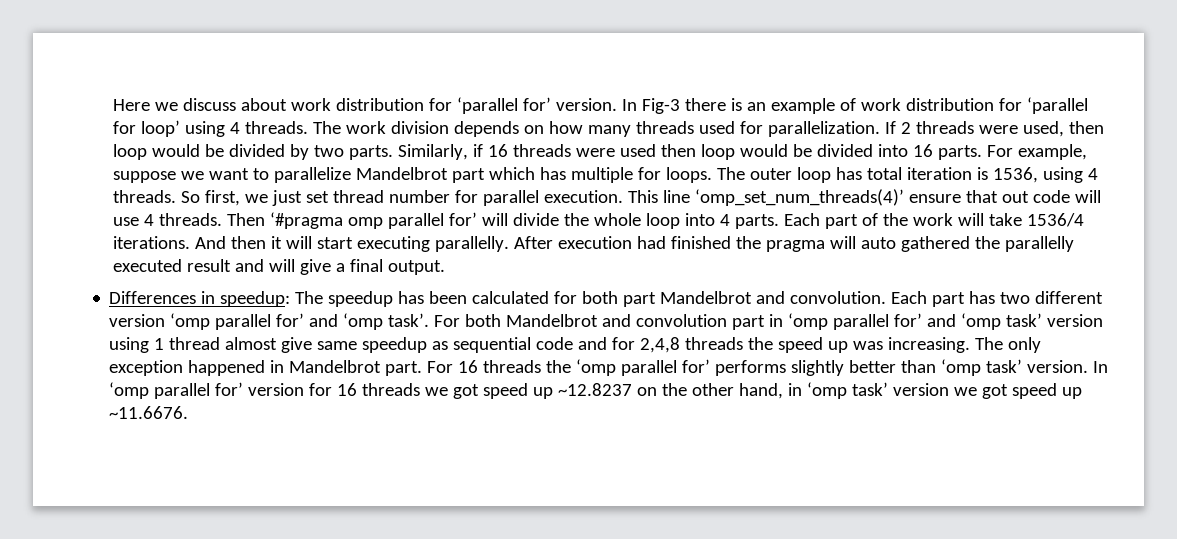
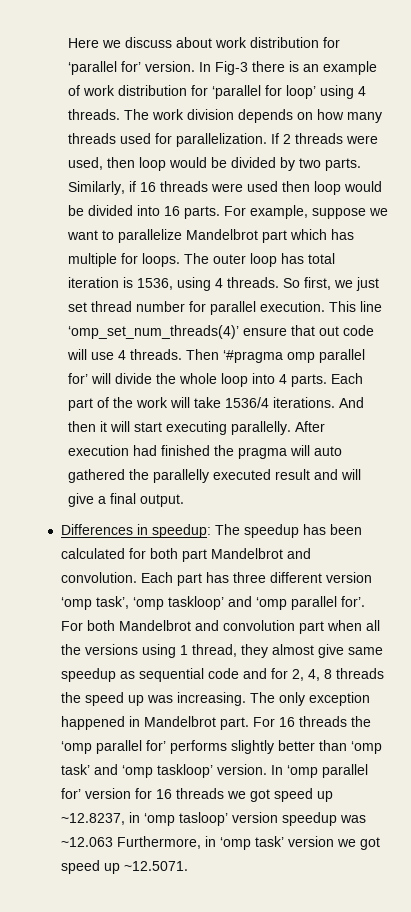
- Each part has two different version ‘omp parallel for’ and ‘omp task’.
+ Each part has three different version ‘omp task’, ‘omp taskloop’ and ‘omp parallel for’.
- For both Mandelbrot and convolution part in ‘omp parallel for’ and ‘omp task’ version using 1 thread almost give same speedup as sequential code and for 2,4,8 threads the speed up was increasing.
+ For both Mandelbrot and convolution part when all the versions using 1 thread, they almost give same speedup as sequential code and for 2, 4, 8 threads the speed up was increasing.
- For 16 threads the ‘omp parallel for’ performs slightly better than ‘omp task’ version.
+ For 16 threads the ‘omp parallel for’ performs slightly better than ‘omp task’ and ‘omp taskloop’ version.
- In ‘omp parallel for’ version for 16 threads we got speed up ~12.8237 on the other hand, in ‘omp task’ version we got speed up ~11.6676.
+ In ‘omp parallel for’ version for 16 threads we got speed up ~12.8237, in ‘omp tasloop’ version speedup was ~12.063 Furthermore, in ‘omp task’ version we got speed up ~12.5071.

